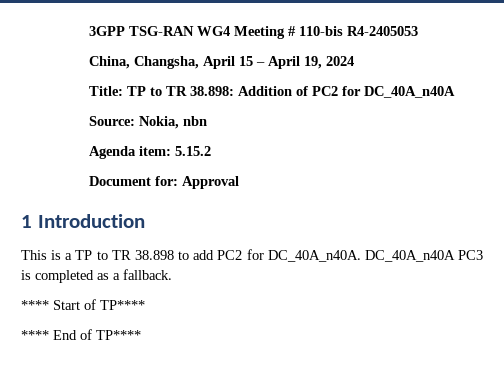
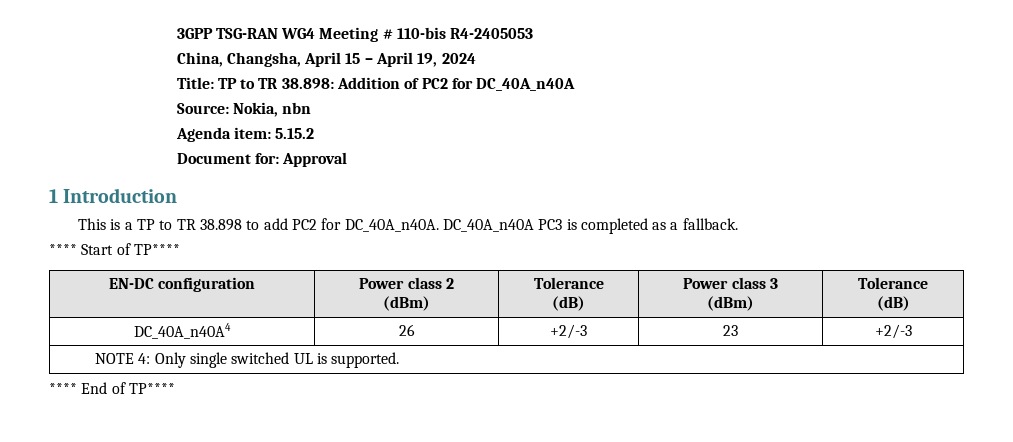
+ EN-DC configuration | Power class 2
+ (dBm) | Tolerance
+ (dB) | Power class 3
+ (dBm) | Tolerance
+ (dB)
+ DC_40A_n40A4 | 26 | +2/-3 | 23 | +2/-3
+ NOTE 4: Only single switched UL is supported.

